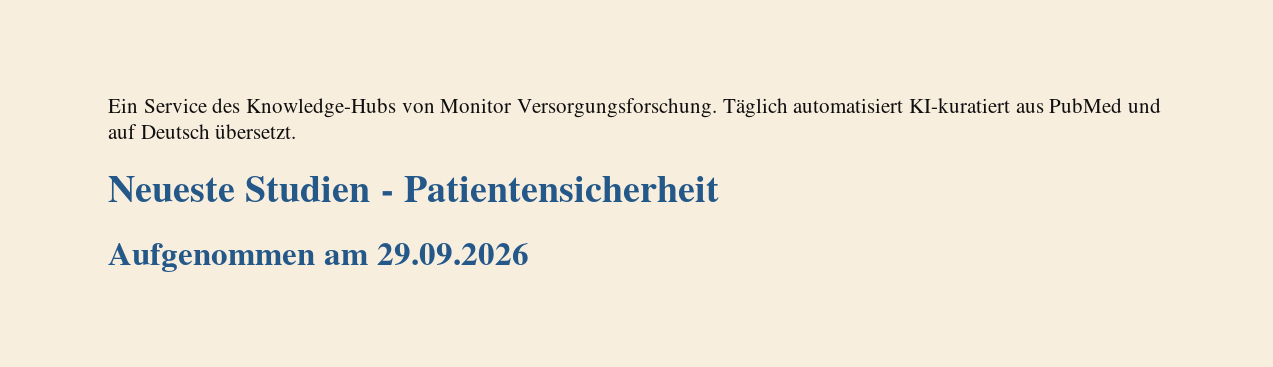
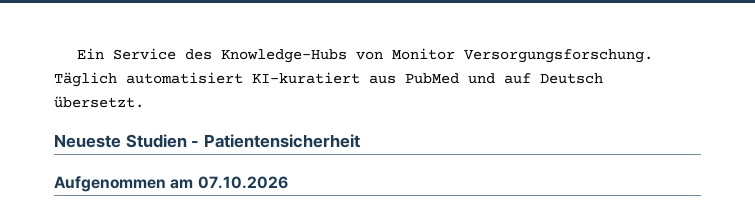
- Aufgenommen am 29.09.2026
+ Aufgenommen am 07.10.2026

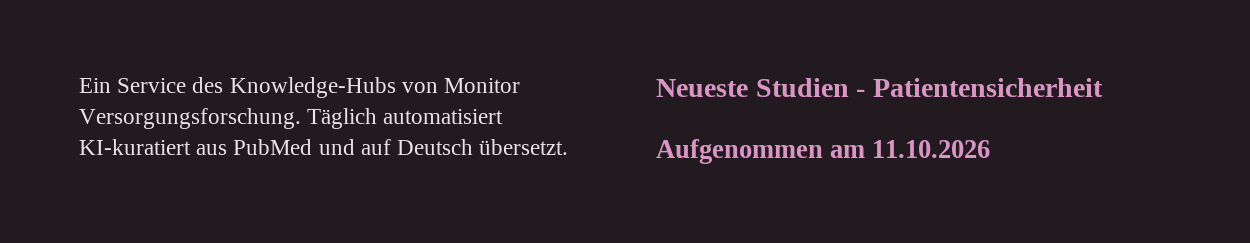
- Aufgenommen am 07.10.2026
+ Aufgenommen am 11.10.2026

